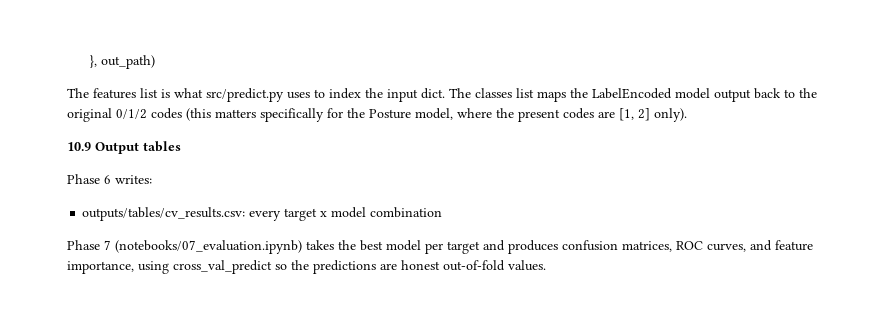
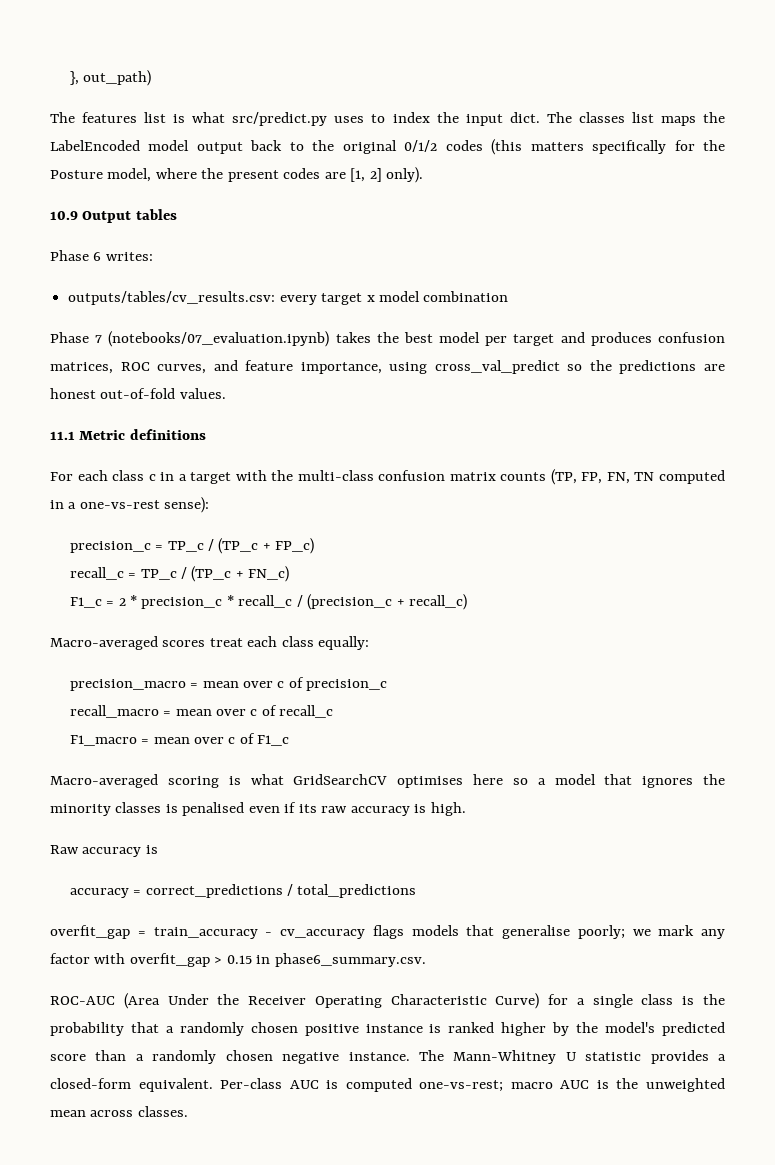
+ 11.1 Metric definitions
+ For each class c in a target with the multi-class confusion matrix counts (TP, FP, FN, TN computed in a one-vs-rest sense):
+ precision_c = TP_c / (TP_c + FP_c)
+ recall_c = TP_c / (TP_c + FN_c)
+ F1_c = 2 * precision_c * recall_c / (precision_c + recall_c)
+ Macro-averaged scores treat each class equally:
+ precision_macro = mean over c of precision_c
+ recall_macro = mean over c of recall_c
+ F1_macro = mean over c of F1_c
+ Macro-averaged scoring is what GridSearchCV optimises here so a model that ignores the minority classes is penalised even if its raw accuracy is high.
+ Raw accuracy is
+ accuracy = correct_predictions / total_predictions
+ overfit_gap = train_accuracy - cv_accuracy flags models that generalise poorly; we mark any factor with overfit_gap > 0.15 in phase6_summary.csv.
+ ROC-AUC (Area Under the Receiver Operating Characteristic Curve) for a single class is the probability that a randomly chosen positive instance is ranked higher by the model's predicted score than a randomly chosen negative instance. The Mann-Whitney U statistic provides a closed-form equivalent. Per-class AUC is computed one-vs-rest; macro AUC is the unweighted mean across classes.

